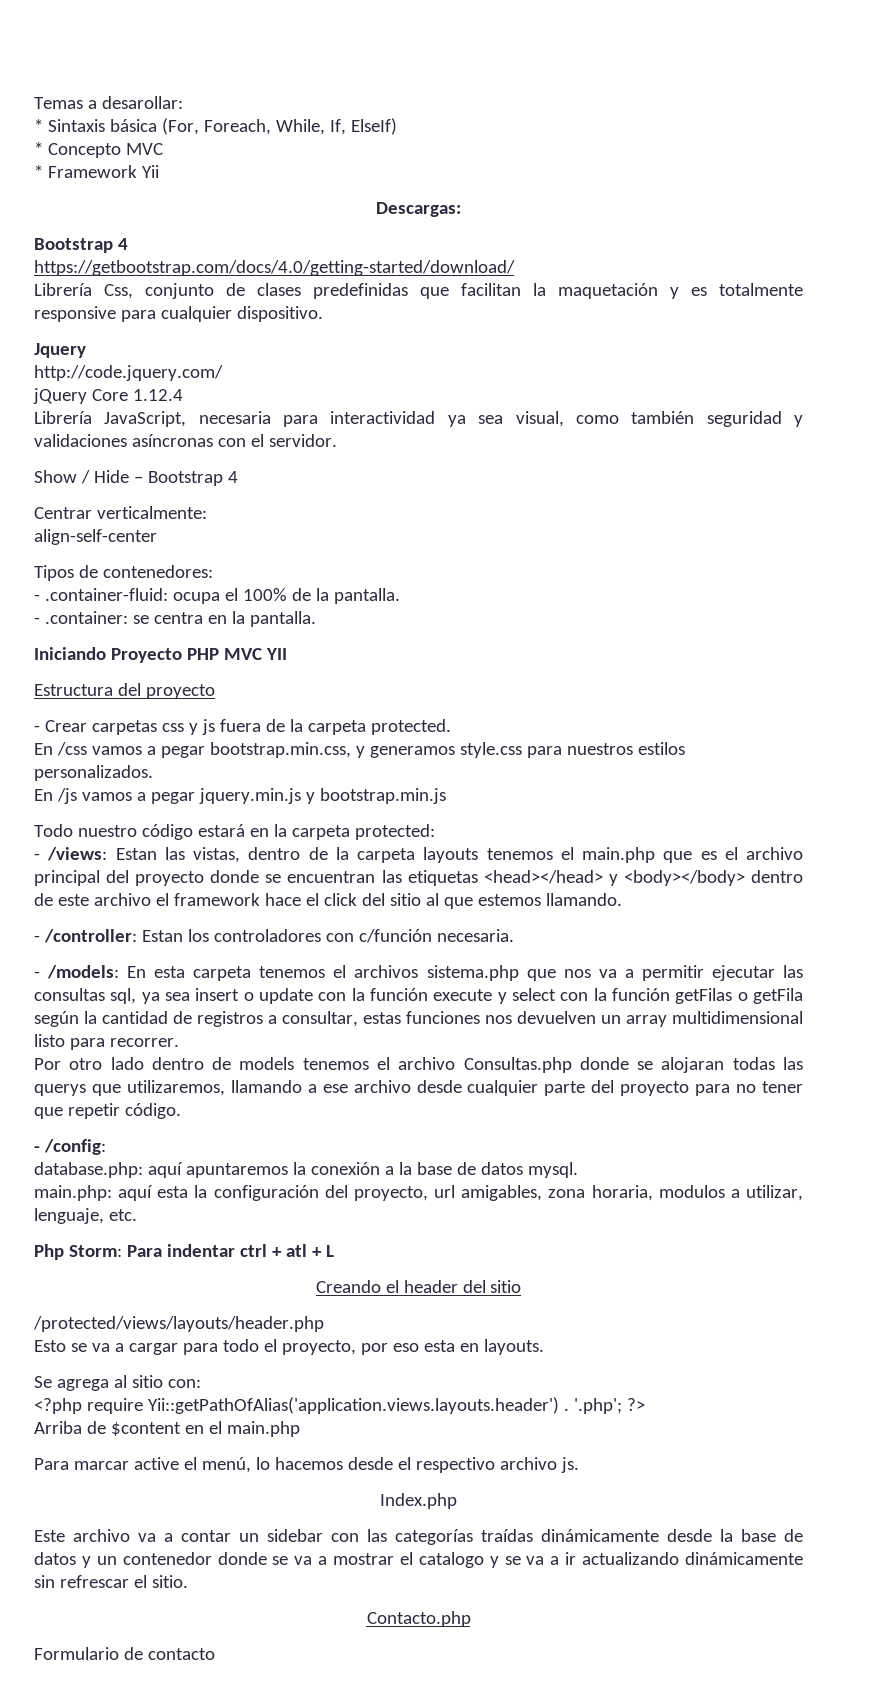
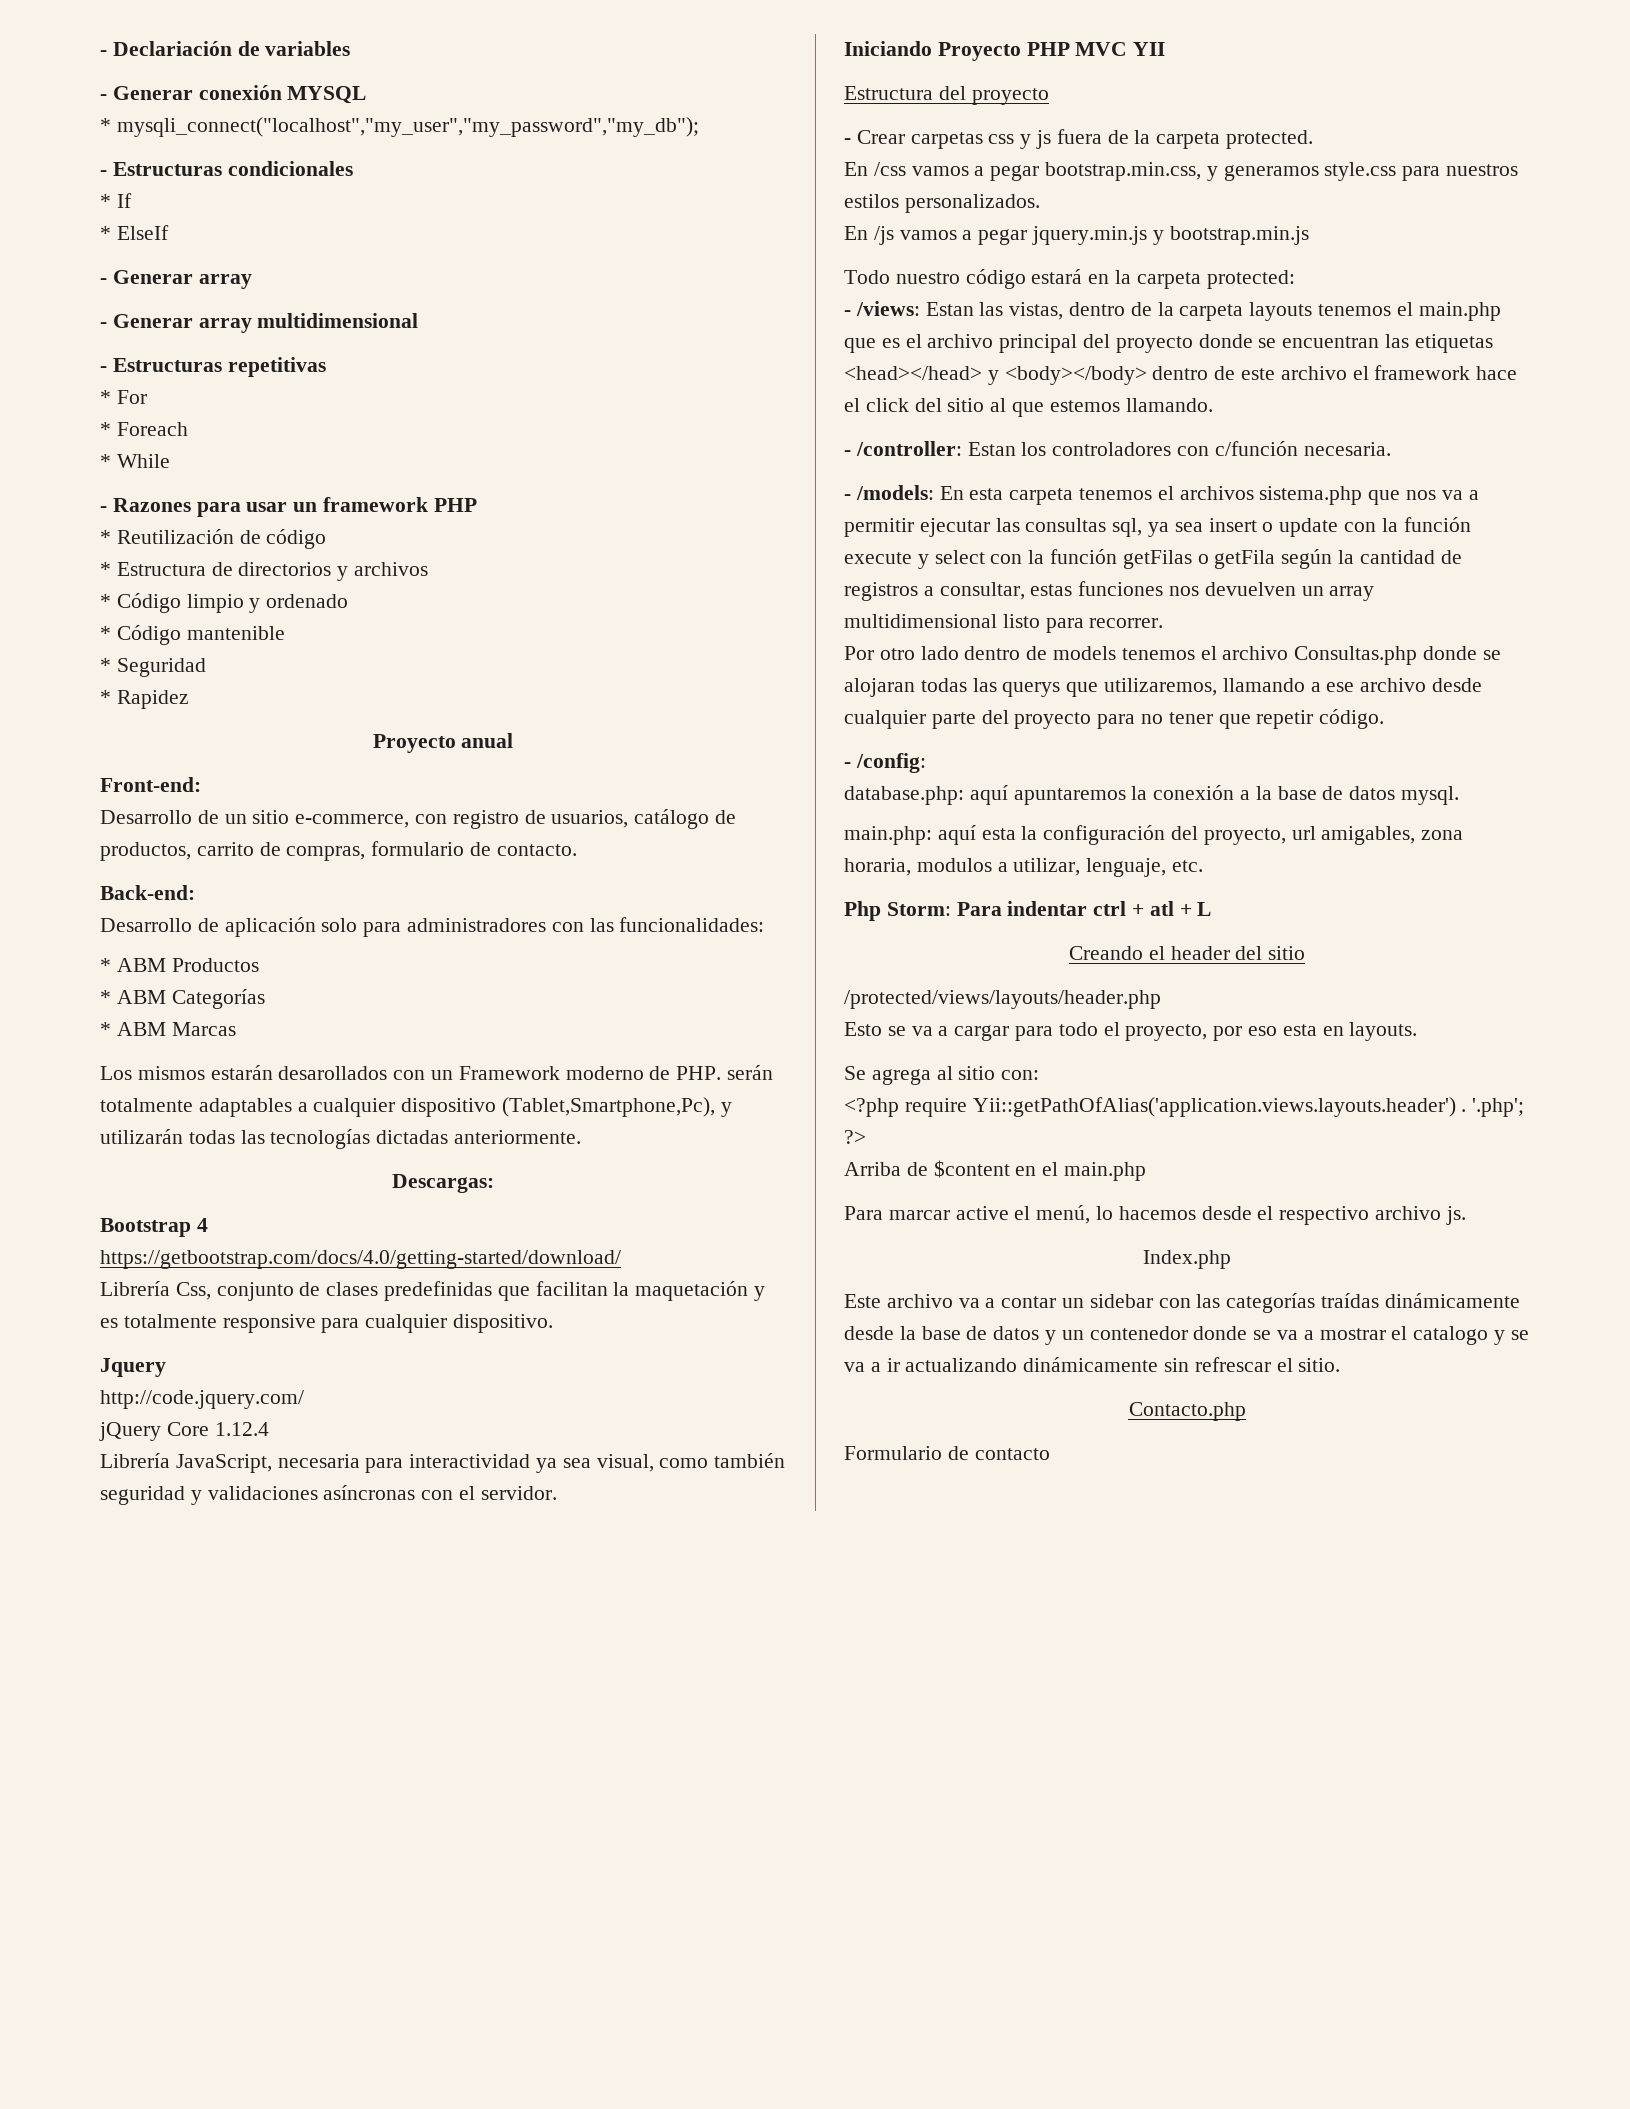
- Temas a desarollar:
- * Sintaxis básica (For, Foreach, While, If, ElseIf)
- * Concepto MVC
- * Framework Yii
+ - Declariación de variables
+ - Generar conexión MYSQL
+ * mysqli_connect("localhost","my_user","my_password","my_db");
+ - Estructuras condicionales
+ * If
+ * ElseIf
+ - Generar array
+ - Generar array multidimensional
+ - Estructuras repetitivas
+ * For
+ * Foreach
+ * While
+ - Razones para usar un framework PHP
+ * Reutilización de código
+ * Estructura de directorios y archivos
+ * Código limpio y ordenado
+ * Código mantenible
+ * Seguridad
+ * Rapidez
+ Proyecto anual
+ Front-end:
+ Desarrollo de un sitio e-commerce, con registro de usuarios, catálogo de productos, carrito de compras, formulario de contacto.
+ Back-end:
+ Desarrollo de aplicación solo para administradores con las funcionalidades:
+ * ABM Productos
+ * ABM Categorías
+ * ABM Marcas
+ Los mismos estarán desarollados con un Framework moderno de PHP. serán totalmente adaptables a cualquier dispositivo (Tablet,Smartphone,Pc), y utilizarán todas las tecnologías dictadas anteriormente.
- Show / Hide – Bootstrap 4
- Centrar verticalmente:
- align-self-center
- Tipos de contenedores:
- - .container-fluid: ocupa el 100% de la pantalla.
- - .container: se centra en la pantalla.

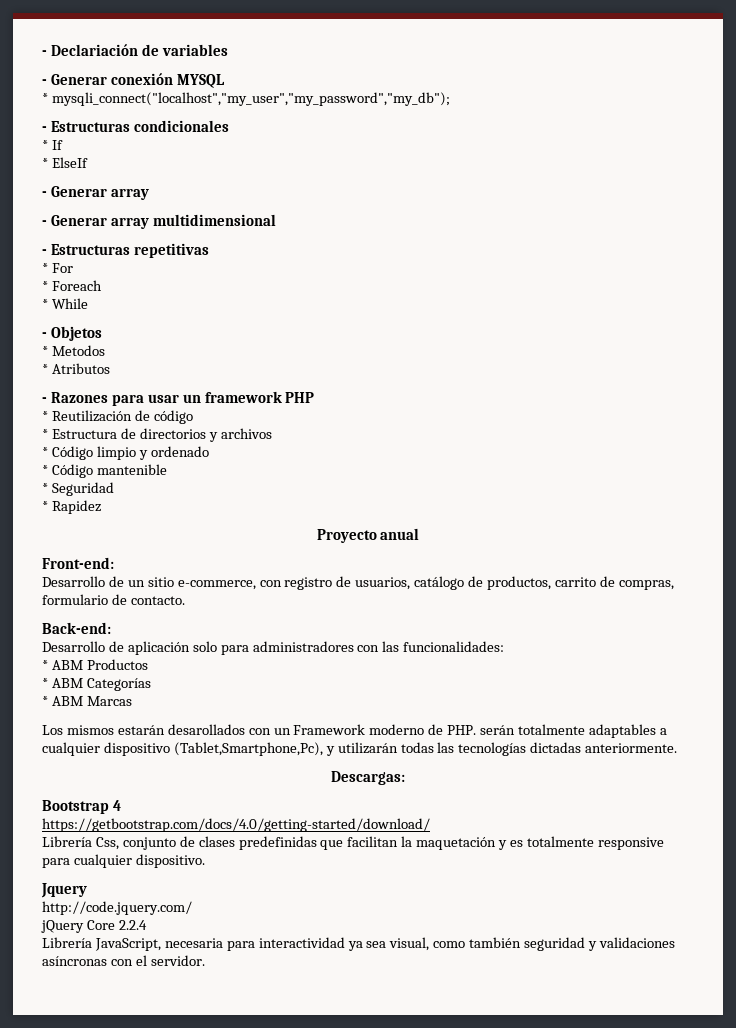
+ - Objetos
+ * Metodos
+ * Atributos
- jQuery Core 1.12.4
+ jQuery Core 2.2.4
- Iniciando Proyecto PHP MVC YII
- Estructura del proyecto
- - Crear carpetas css y js fuera de la carpeta protected.
- En /css vamos a pegar bootstrap.min.css, y generamos style.css para nuestros estilos personalizados.
- En /js vamos a pegar jquery.min.js y bootstrap.min.js
- Todo nuestro código estará en la carpeta protected:
- - /views: Estan las vistas, dentro de la carpeta layouts tenemos el main.php que es el archivo principal del proyecto donde se encuentran las etiquetas <head></head> y <body></body> dentro de este archivo el framework hace el click del sitio al que estemos llamando.
- - /controller: Estan los controladores con c/función necesaria.
- - /models: En esta carpeta tenemos el archivos sistema.php que nos va a permitir ejecutar las consultas sql, ya sea insert o update con la función execute y select con la función getFilas o getFila según la cantidad de registros a consultar, estas funciones nos devuelven un array multidimensional listo para recorrer.
- Por otro lado dentro de models tenemos el archivo Consultas.php donde se alojaran todas las querys que utilizaremos, llamando a ese archivo desde cualquier parte del proyecto para no tener que repetir código.
- - /config:
- database.php: aquí apuntaremos la conexión a la base de datos mysql.
- main.php: aquí esta la configuración del proyecto, url amigables, zona horaria, modulos a utilizar, lenguaje, etc.
- Php Storm: Para indentar ctrl + atl + L
- Creando el header del sitio
- /protected/views/layouts/header.php
- Esto se va a cargar para todo el proyecto, por eso esta en layouts.
- Se agrega al sitio con:
- <?php require Yii::getPathOfAlias('application.views.layouts.header') . '.php'; ?>
- Arriba de $content en el main.php
- Para marcar active el menú, lo hacemos desde el respectivo archivo js.
- Index.php
- Este archivo va a contar un sidebar con las categorías traídas dinámicamente desde la base de datos y un contenedor donde se va a mostrar el catalogo y se va a ir actualizando dinámicamente sin refrescar el sitio.
- Contacto.php
- Formulario de contacto

